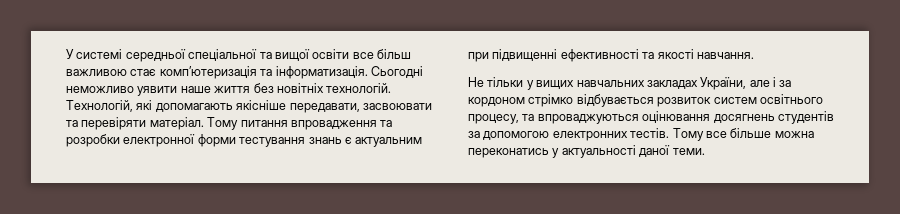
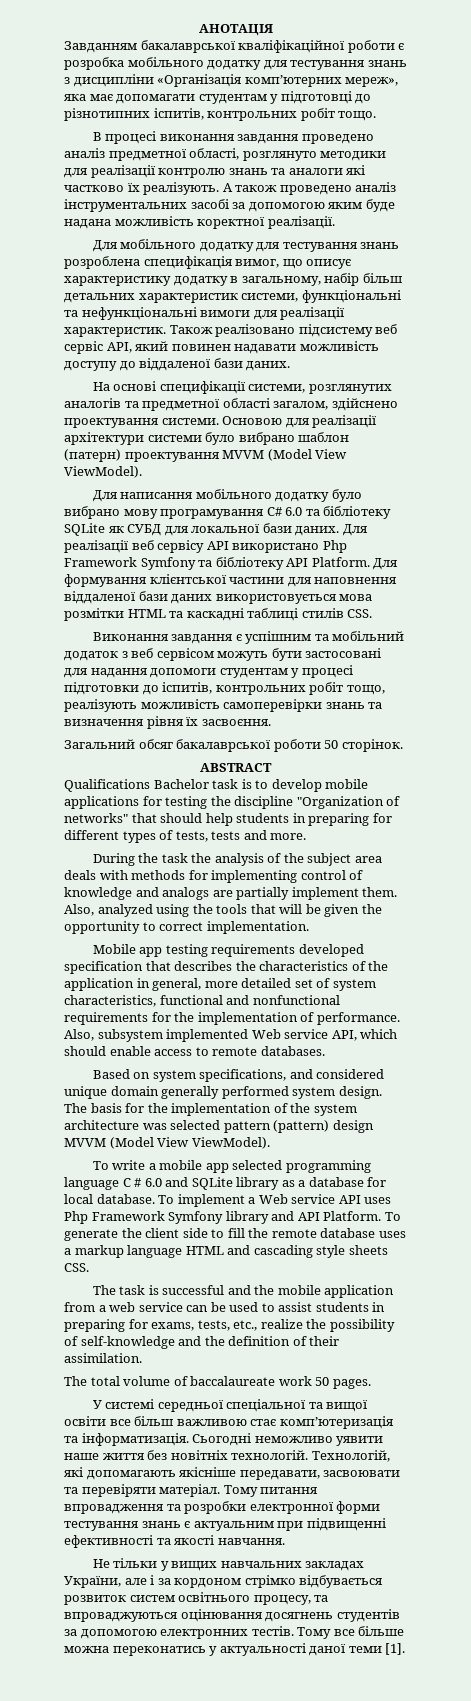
+ АНОТАЦІЯ
+ Завданням бакалаврської кваліфікаційної роботи є розробка мобільного додатку для тестування знань з дисципліни «Організація комп’ютерних мереж», яка має допомагати студентам у підготовці до різнотипних іспитів, контрольних робіт тощо.
+ В процесі виконання завдання проведено аналіз предметної області, розглянуто методики для реалізації контролю знань та аналоги які частково їх реалізують. А також проведено аналіз інструментальних засобі за допомогою яким буде надана можливість коректної реалізації.
+ Для мобільного додатку для тестування знань розроблена специфікація вимог, що описує характеристику додатку в загальному, набір більш детальних характеристик системи, функціональні та нефункціональні вимоги для реалізації характеристик. Також реалізовано підсистему веб сервіс API, який повинен надавати можливість доступу до віддаленої бази даних.
+ На основі специфікації системи, розглянутих аналогів та предметної області загалом, здійснено проектування системи. Основою для реалізації архітектури системи було вибрано шаблон (патерн) проектування MVVM (Model View ViewModel).
+ Для написання мобільного додатку було вибрано мову програмування C# 6.0 та бібліотеку SQLite як СУБД для локальної бази даних. Для реалізації веб сервісу API використано Php Framework Symfony та бібліотеку API Platform. Для формування клієнтської частини для наповнення віддаленої бази даних використовується мова розмітки HTML та каскадні таблиці стилів CSS.
+ Виконання завдання є успішним та мобільний додаток з веб сервісом можуть бути застосовані для надання допомоги студентам у процесі підготовки до іспитів, контрольних робіт тощо, реалізують можливість самоперевірки знань та визначення рівня їх засвоєння.
+ Загальний обсяг бакалаврської роботи 50 сторінок.
+ ABSTRACT
+ Qualifications Bachelor task is to develop mobile applications for testing the discipline "Organization of networks" that should help students in preparing for different types of tests, tests and more.
+ During the task the analysis of the subject area deals with methods for implementing control of knowledge and analogs are partially implement them. Also, analyzed using the tools that will be given the opportunity to correct implementation.
+ Mobile app testing requirements developed specification that describes the characteristics of the application in general, more detailed set of system characteristics, functional and nonfunctional requirements for the implementation of performance. Also, subsystem implemented Web service API, which should enable access to remote databases.
+ Based on system specifications, and considered unique domain generally performed system design. The basis for the implementation of the system architecture was selected pattern (pattern) design MVVM (Model View ViewModel).
+ To write a mobile app selected programming language C # 6.0 and SQLite library as a database for local database. To implement a Web service API uses Php Framework Symfony library and API Platform. To generate the client side to fill the remote database uses a markup language HTML and cascading style sheets CSS.
+ The task is successful and the mobile application from a web service can be used to assist students in preparing for exams, tests, etc., realize the possibility of self-knowledge and the definition of their assimilation.
+ The total volume of baccalaureate work 50 pages.
- Тому все більше можна переконатись у актуальності даної теми.
+ Тому все більше можна переконатись у актуальності даної теми [1].

